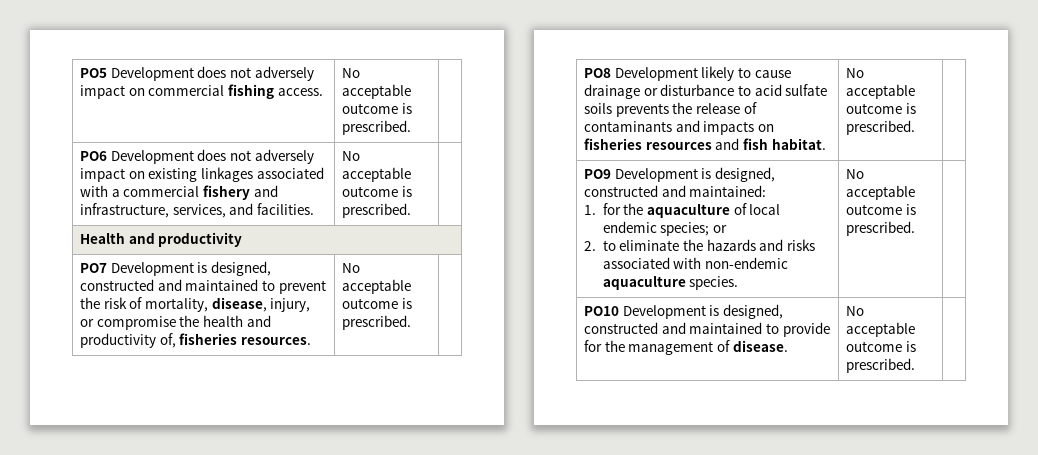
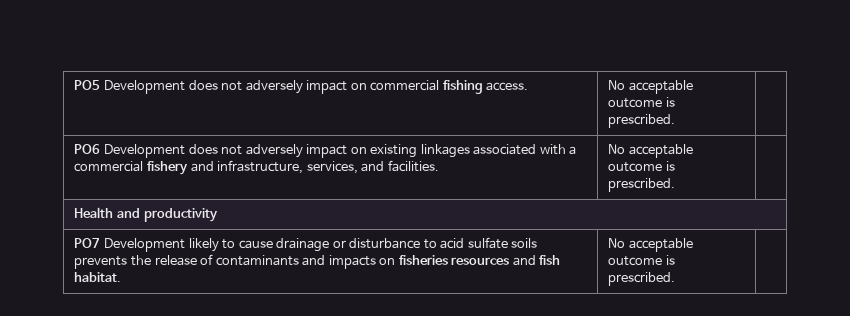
- PO7 Development is designed, constructed and maintained to prevent the risk of mortality, disease, injury, or compromise the health and productivity of, fisheries resources. | No acceptable outcome is prescribed. |
- PO8 Development likely to cause drainage or disturbance to acid sulfate soils prevents the release of contaminants and impacts on fisheries resources and fish habitat. | No acceptable outcome is prescribed. |
+ PO7 Development likely to cause drainage or disturbance to acid sulfate soils prevents the release of contaminants and impacts on fisheries resources and fish habitat. | No acceptable outcome is prescribed. |
- PO9 Development is designed, constructed and maintained:
- 1. for the aquaculture of local endemic species; or
- 2. to eliminate the hazards and risks associated with non-endemic aquaculture species. | No acceptable outcome is prescribed. |
- PO10 Development is designed, constructed and maintained to provide for the management of disease. | No acceptable outcome is prescribed. |

